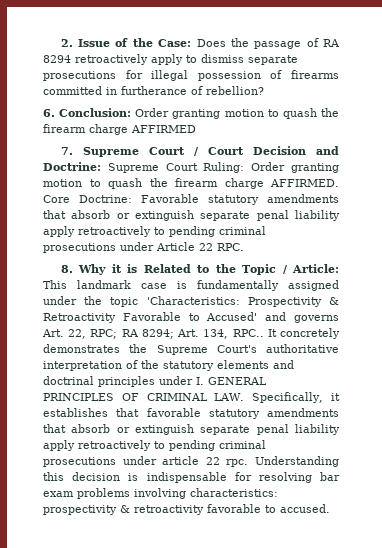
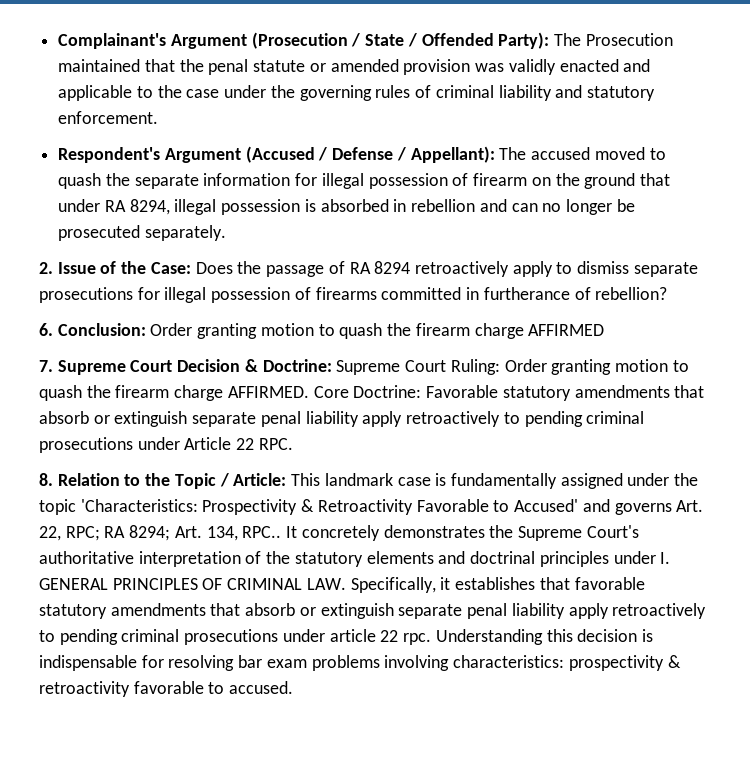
+ Complainant's Argument (Prosecution / State / Offended Party): The Prosecution maintained that the penal statute or amended provision was validly enacted and applicable to the case under the governing rules of criminal liability and statutory enforcement.
+ Respondent's Argument (Accused / Defense / Appellant): The accused moved to quash the separate information for illegal possession of firearm on the ground that under RA 8294, illegal possession is absorbed in rebellion and can no longer be prosecuted separately.
- 7. Supreme Court / Court Decision and Doctrine: Supreme Court Ruling: Order granting motion to quash the firearm charge AFFIRMED.
+ 7. Supreme Court Decision & Doctrine: Supreme Court Ruling: Order granting motion to quash the firearm charge AFFIRMED.
- 8. Why it is Related to the Topic / Article: This landmark case is fundamentally assigned under the topic 'Characteristics: Prospectivity & Retroactivity Favorable to Accused' and governs Art. 22, RPC; RA 8294; Art. 134, RPC..
+ 8. Relation to the Topic / Article: This landmark case is fundamentally assigned under the topic 'Characteristics: Prospectivity & Retroactivity Favorable to Accused' and governs Art. 22, RPC; RA 8294; Art. 134, RPC..

